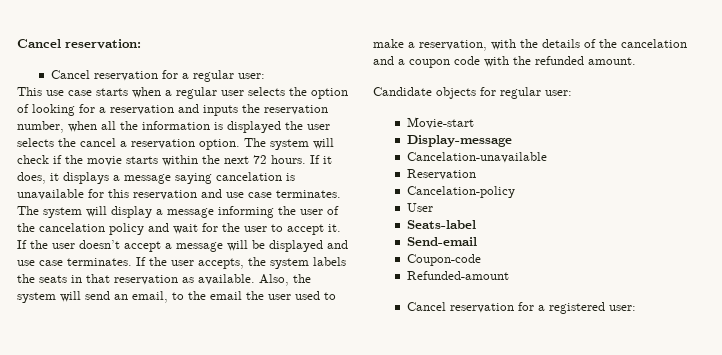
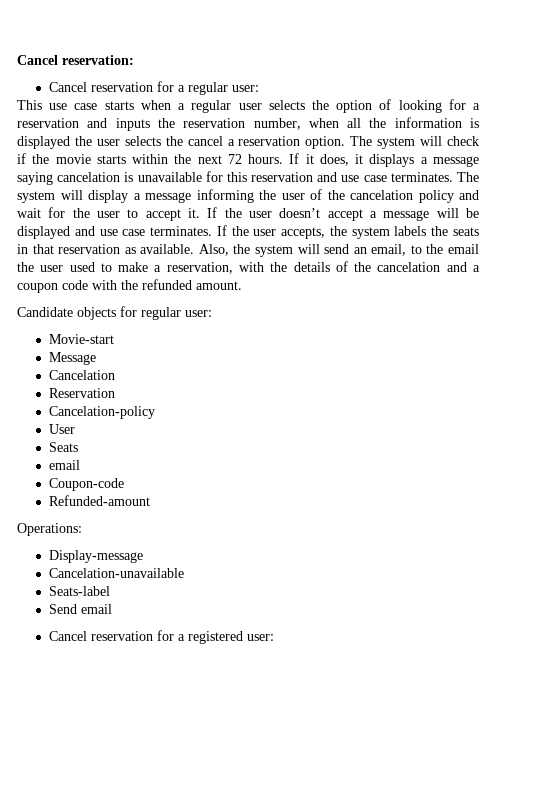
- Display-message
- Cancelation-unavailable
+ Message
+ Cancelation
- Seats-label
- Send-email
+ Seats
+ email
+ Operations:
+ Display-message
+ Cancelation-unavailable
+ Seats-label
+ Send email

